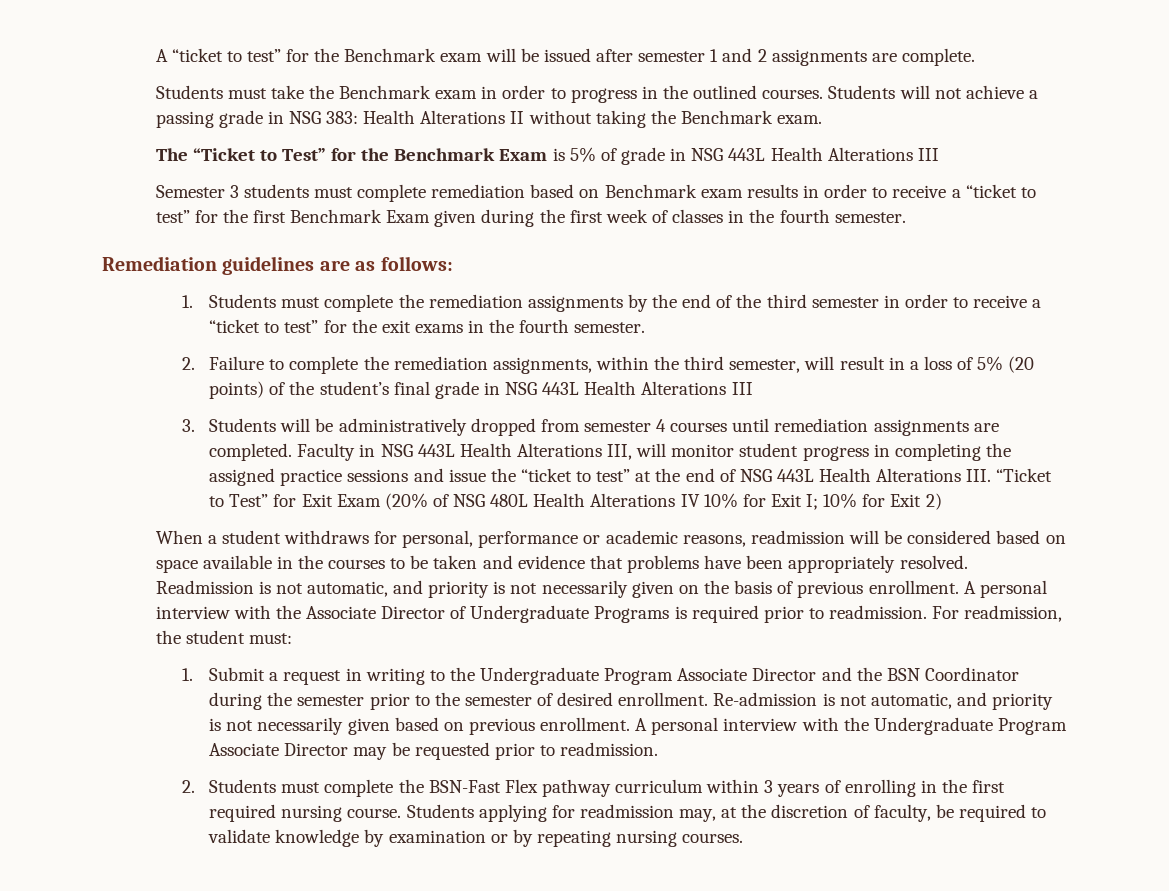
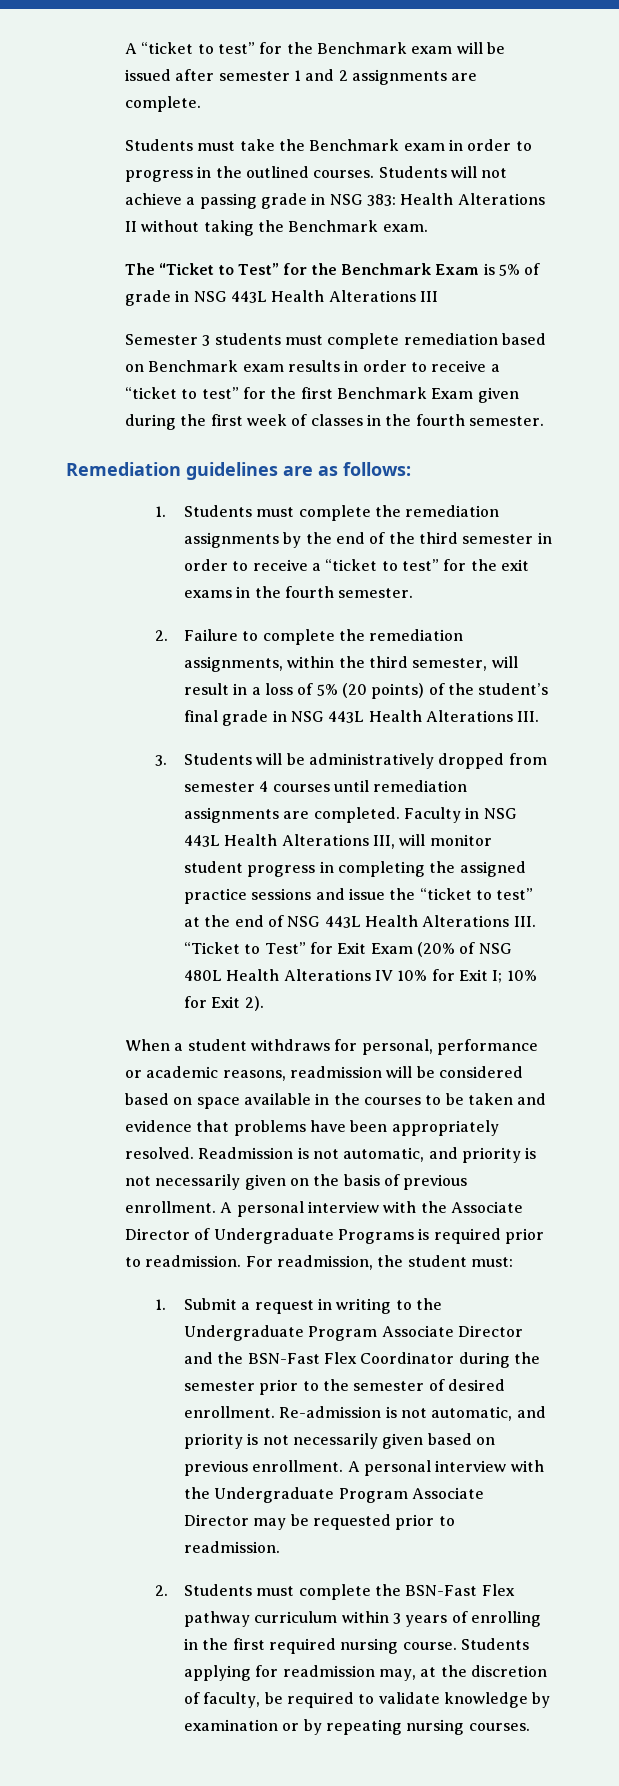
- 2. Failure to complete the remediation assignments, within the third semester, will result in a loss of 5% (20 points) of the student’s final grade in NSG 443L Health Alterations III
+ 2. Failure to complete the remediation assignments, within the third semester, will result in a loss of 5% (20 points) of the student’s final grade in NSG 443L Health Alterations III.
- Faculty in NSG 443L Health Alterations III, will monitor student progress in completing the assigned practice sessions and issue the “ticket to test” at the end of NSG 443L Health Alterations III. “Ticket to Test” for Exit Exam (20% of NSG 480L Health Alterations IV 10% for Exit I; 10% for Exit 2)
+ Faculty in NSG 443L Health Alterations III, will monitor student progress in completing the assigned practice sessions and issue the “ticket to test” at the end of NSG 443L Health Alterations III. “Ticket to Test” for Exit Exam (20% of NSG 480L Health Alterations IV 10% for Exit I; 10% for Exit 2).
- 1. Submit a request in writing to the Undergraduate Program Associate Director and the BSN Coordinator during the semester prior to the semester of desired enrollment.
+ 1. Submit a request in writing to the Undergraduate Program Associate Director and the BSN-Fast Flex Coordinator during the semester prior to the semester of desired enrollment.

